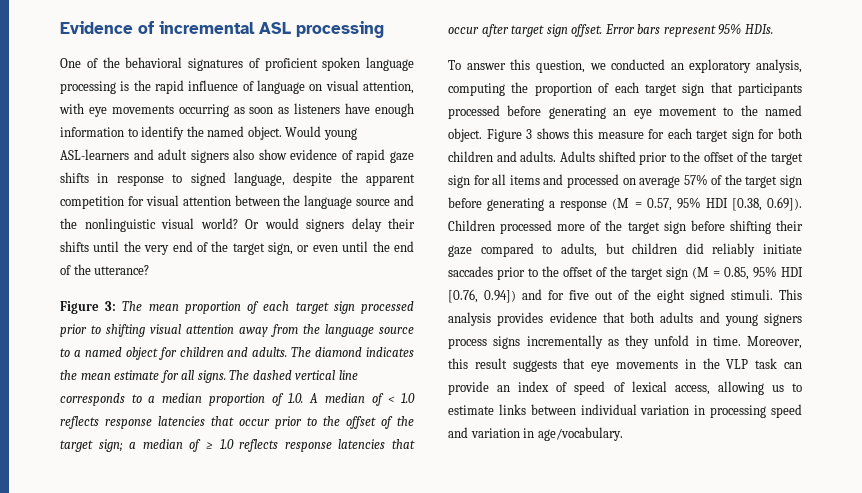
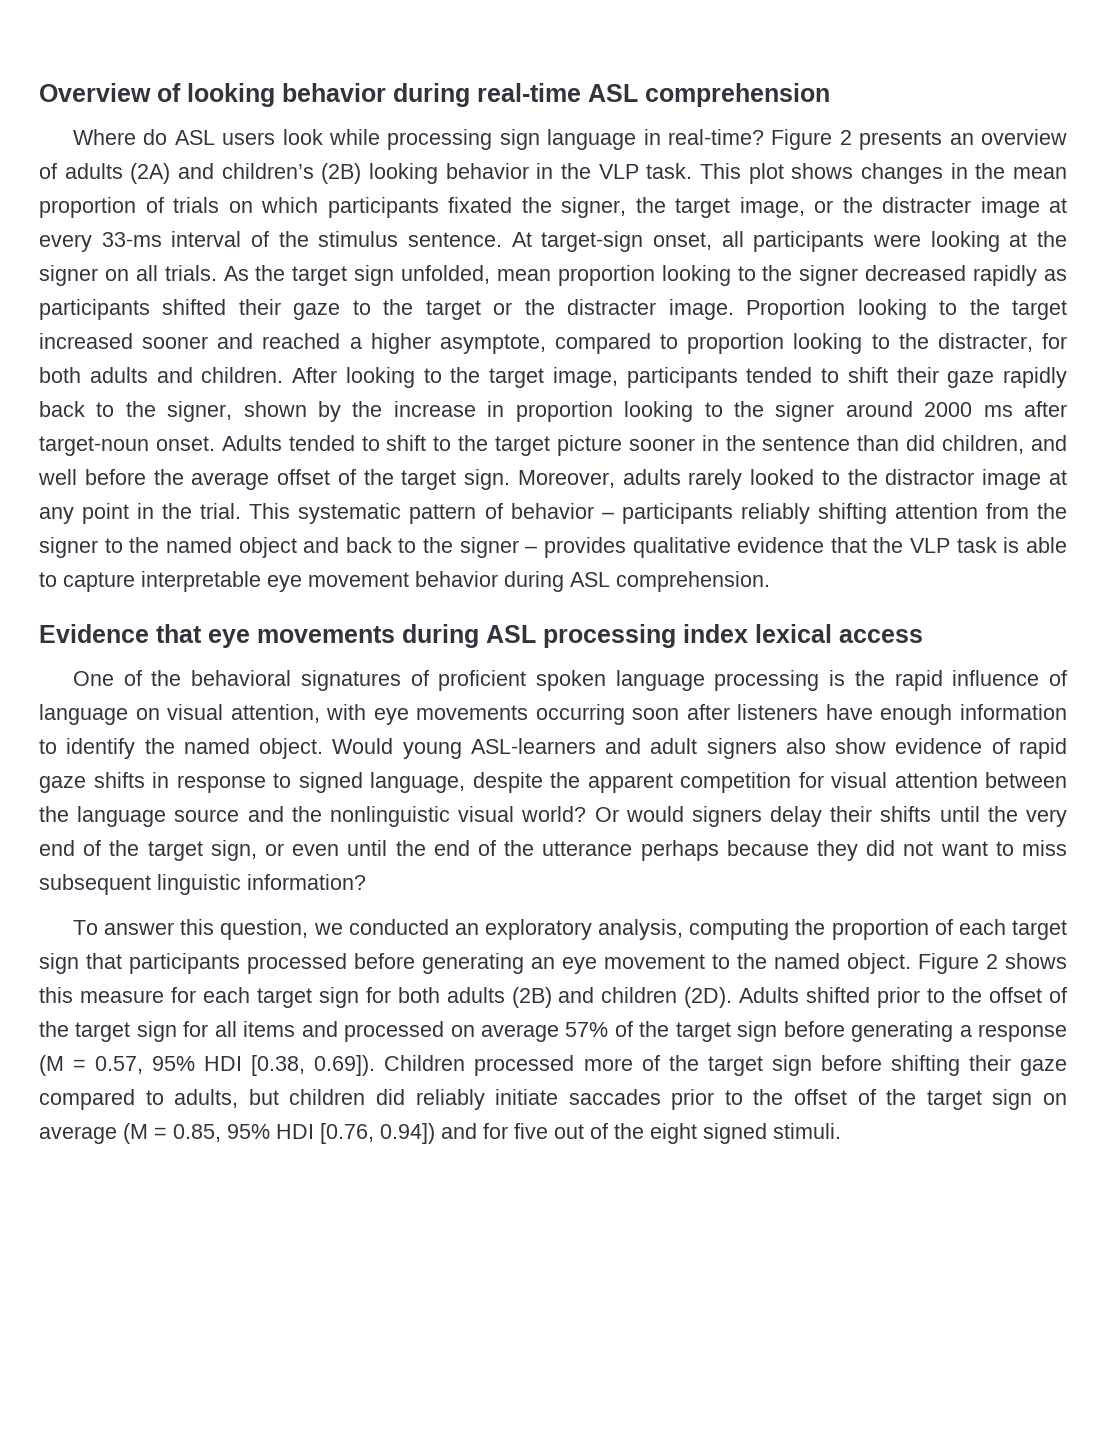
- Evidence of incremental ASL processing
+ Overview of looking behavior during real-time ASL comprehension
+ Where do ASL users look while processing sign language in real-time? Figure 2 presents an overview of adults (2A) and children’s (2B) looking behavior in the VLP task. This plot shows changes in the mean proportion of trials on which participants fixated the signer, the target image, or the distracter image at every 33-ms interval of the stimulus sentence. At target-sign onset, all participants were looking at the signer on all trials. As the target sign unfolded, mean proportion looking to the signer decreased rapidly as participants shifted their gaze to the target or the distracter image. Proportion looking to the target increased sooner and reached a higher asymptote, compared to proportion looking to the distracter, for both adults and children. After looking to the target image, participants tended to shift their gaze rapidly back to the signer, shown by the increase in proportion looking to the signer around 2000 ms after target-noun onset. Adults tended to shift to the target picture sooner in the sentence than did children, and well before the average offset of the target sign. Moreover, adults rarely looked to the distractor image at any point in the trial. This systematic pattern of behavior – participants reliably shifting attention from the signer to the named object and back to the signer – provides qualitative evidence that the VLP task is able to capture interpretable eye movement behavior during ASL comprehension.
+ Evidence that eye movements during ASL processing index lexical access
- One of the behavioral signatures of proficient spoken language processing is the rapid influence of language on visual attention, with eye movements occurring as soon as listeners have enough information to identify the named object.
+ One of the behavioral signatures of proficient spoken language processing is the rapid influence of language on visual attention, with eye movements occurring soon after listeners have enough information to identify the named object.
- Or would signers delay their shifts until the very end of the target sign, or even until the end of the utterance?
- Figure 3: The mean proportion of each target sign processed prior to shifting visual attention away from the language source to a named object for children and adults. The diamond indicates the mean estimate for all signs. The dashed vertical line corresponds to a median proportion of 1.0. A median of < 1.0 reflects response latencies that occur prior to the offset of the target sign; a median of ≥ 1.0 reflects response latencies that occur after target sign offset. Error bars represent 95% HDIs.
+ Or would signers delay their shifts until the very end of the target sign, or even until the end of the utterance perhaps because they did not want to miss subsequent linguistic information?
- Figure 3 shows this measure for each target sign for both children and adults.
+ Figure 2 shows this measure for each target sign for both adults (2B) and children (2D).
- Adults shifted prior to the offset of the target sign for all items and processed on average 57% of the target sign before generating a response (M = 0.57, 95% HDI [0.38, 0.69]). Children processed more of the target sign before shifting their gaze compared to adults, but children did reliably initiate saccades prior to the offset of the target sign (M = 0.85, 95% HDI [0.76, 0.94]) and for five out of the eight signed stimuli. This analysis provides evidence that both adults and young signers process signs incrementally as they unfold in time. Moreover, this result suggests that eye movements in the VLP task can provide an index of speed of lexical access, allowing us to estimate links between individual variation in processing speed and variation in age/vocabulary.
+ Adults shifted prior to the offset of the target sign for all items and processed on average 57% of the target sign before generating a response (M = 0.57, 95% HDI [0.38, 0.69]). Children processed more of the target sign before shifting their gaze compared to adults, but children did reliably initiate saccades prior to the offset of the target sign on average (M = 0.85, 95% HDI [0.76, 0.94]) and for five out of the eight signed stimuli.

